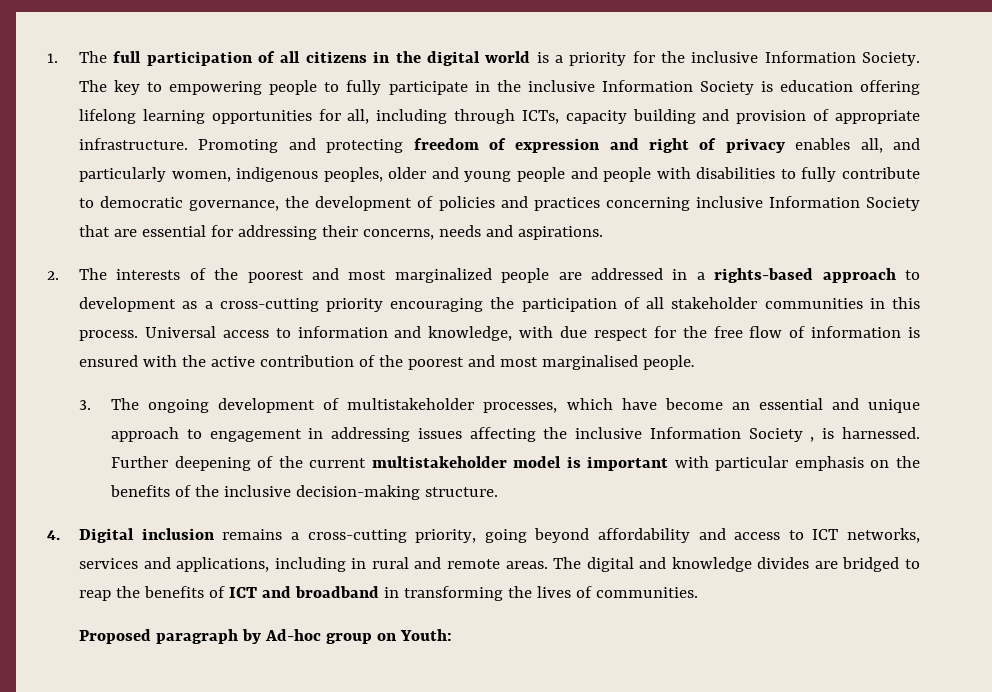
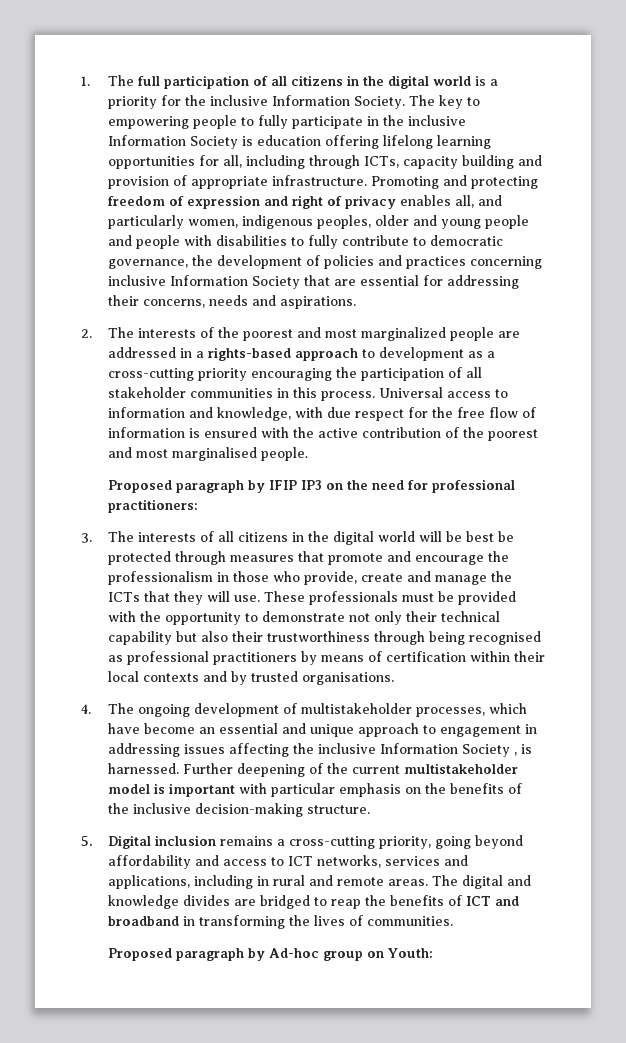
- 3. The ongoing development of multistakeholder processes, which have become an essential and unique approach to engagement in addressing issues affecting the inclusive Information Society , is harnessed.
+ Proposed paragraph by IFIP IP3 on the need for professional practitioners:
+ 3. The interests of all citizens in the digital world will be best be protected through measures that promote and encourage the professionalism in those who provide, create and manage the ICTs that they will use. These professionals must be provided with the opportunity to demonstrate not only their technical capability but also their trustworthiness through being recognised as professional practitioners by means of certification within their local contexts and by trusted organisations.
+ 4. The ongoing development of multistakeholder processes, which have become an essential and unique approach to engagement in addressing issues affecting the inclusive Information Society , is harnessed.
- 4. Digital inclusion remains a cross-cutting priority, going beyond affordability and access to ICT networks, services and applications, including in rural and remote areas.
+ 5. Digital inclusion remains a cross-cutting priority, going beyond affordability and access to ICT networks, services and applications, including in rural and remote areas.

